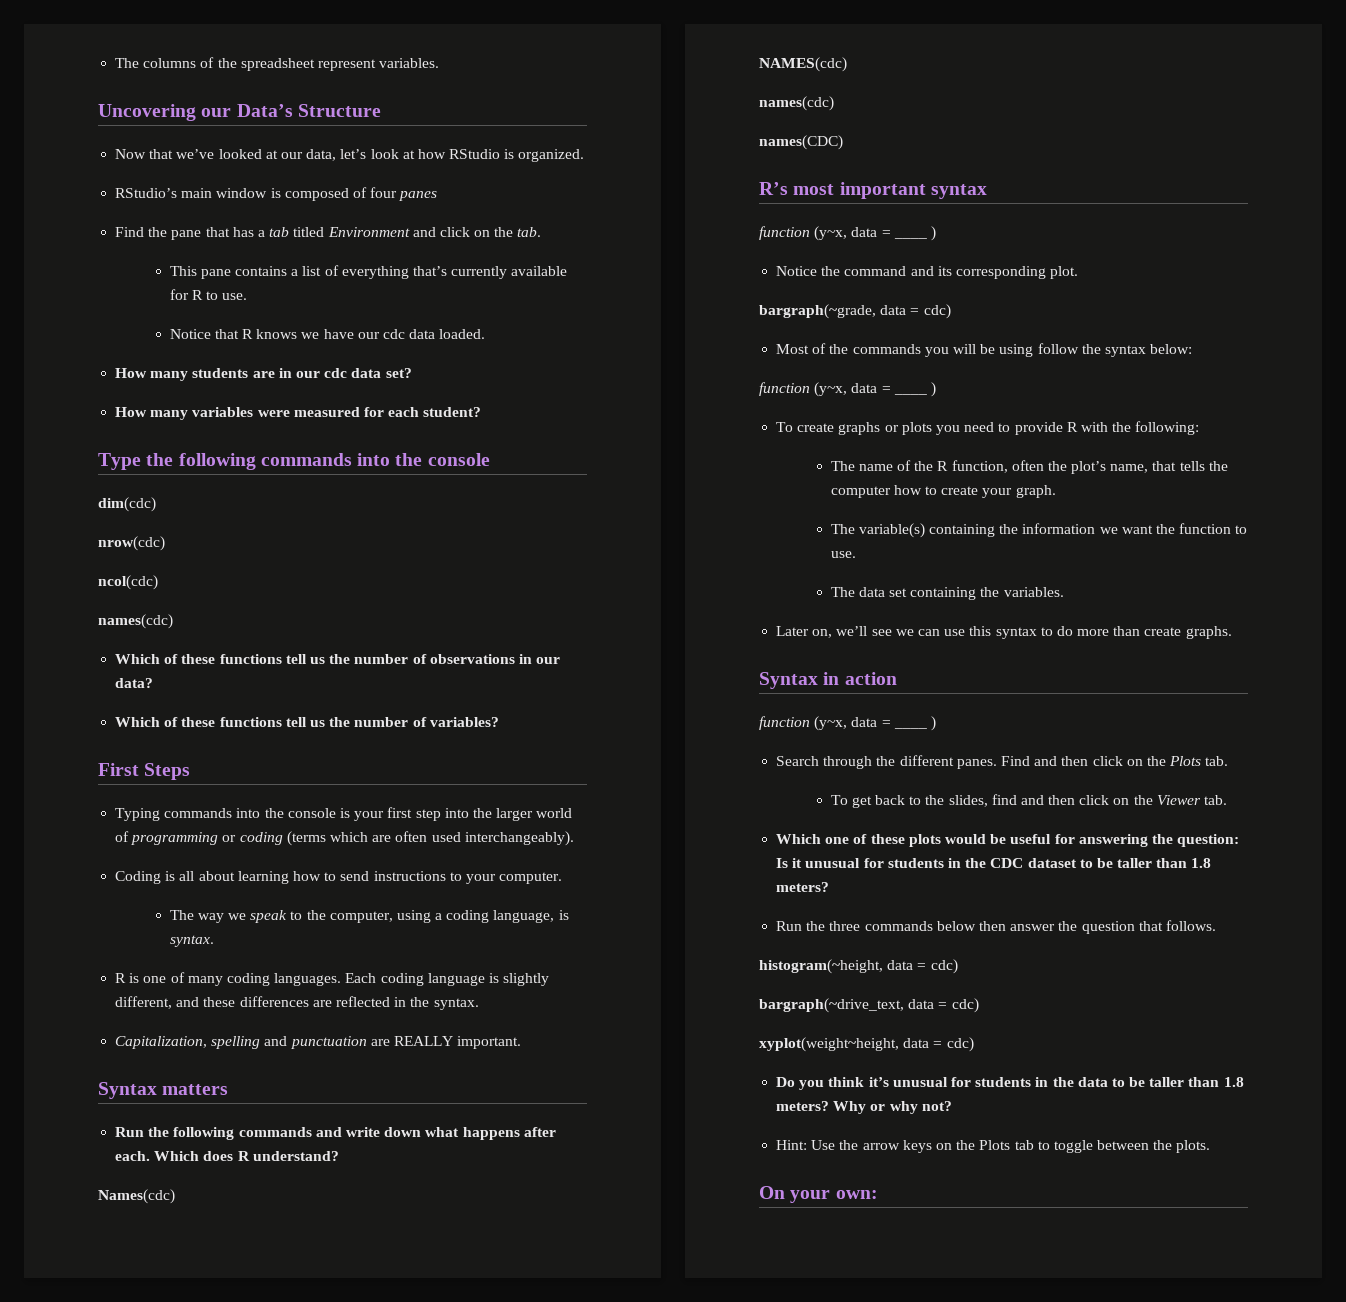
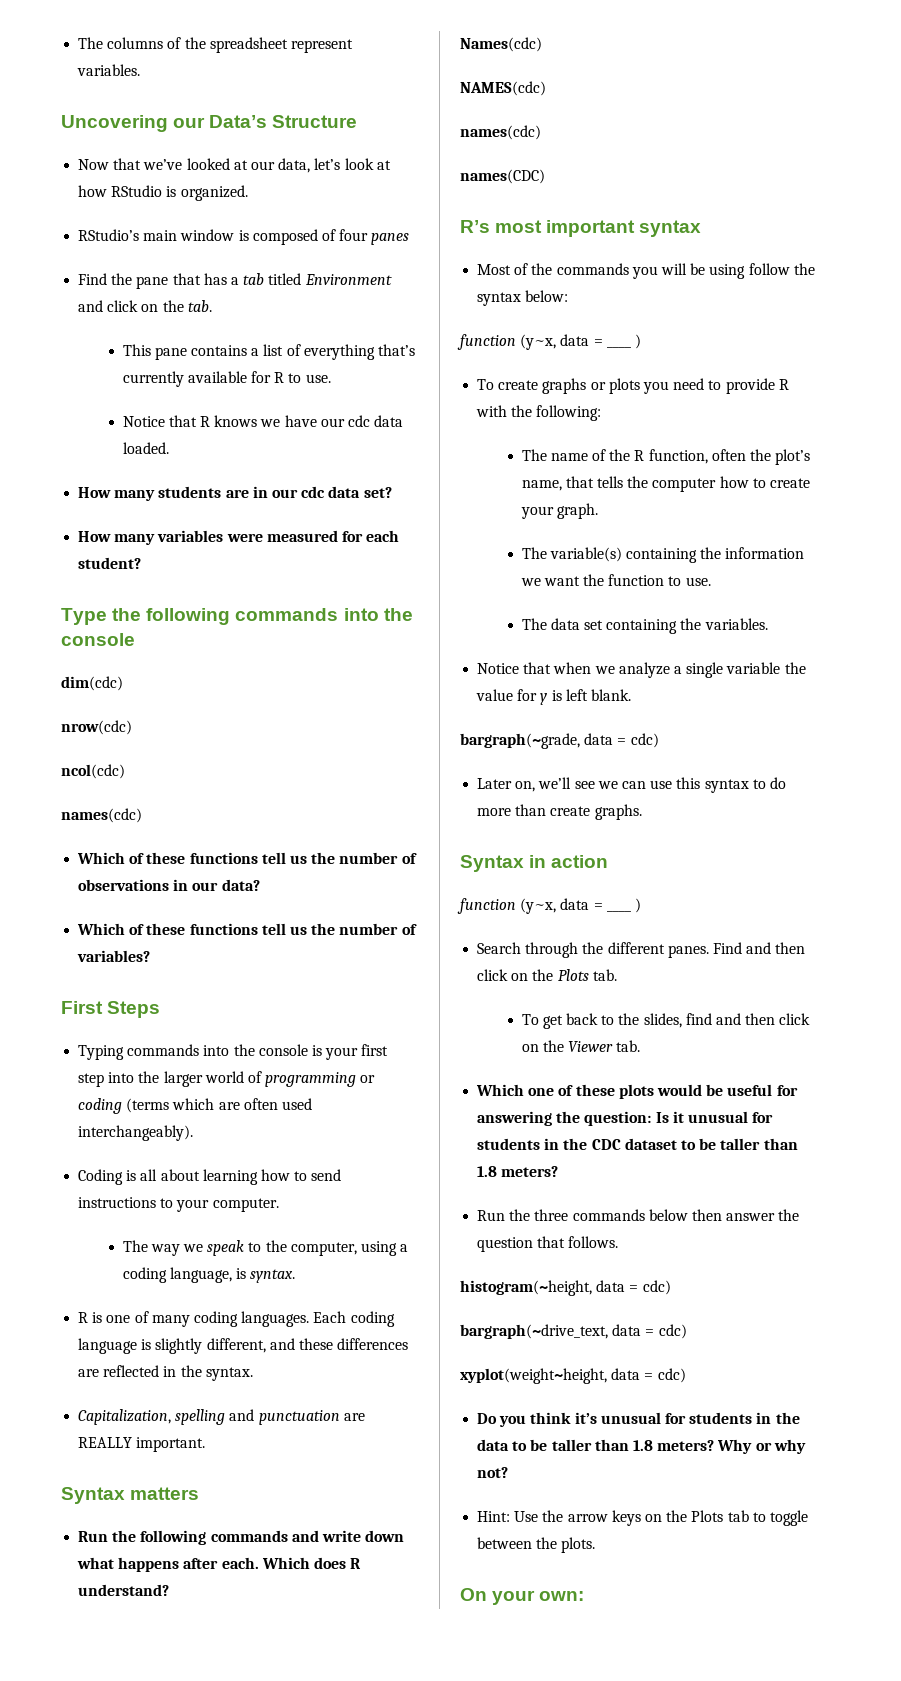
  R’s most important syntax
- function (y~x, data = ____ )
- Notice the command and its corresponding plot.
- bargraph(~grade, data = cdc)
+ Notice that when we analyze a single variable the value for y is left blank.
+ bargraph(~grade, data = cdc)

